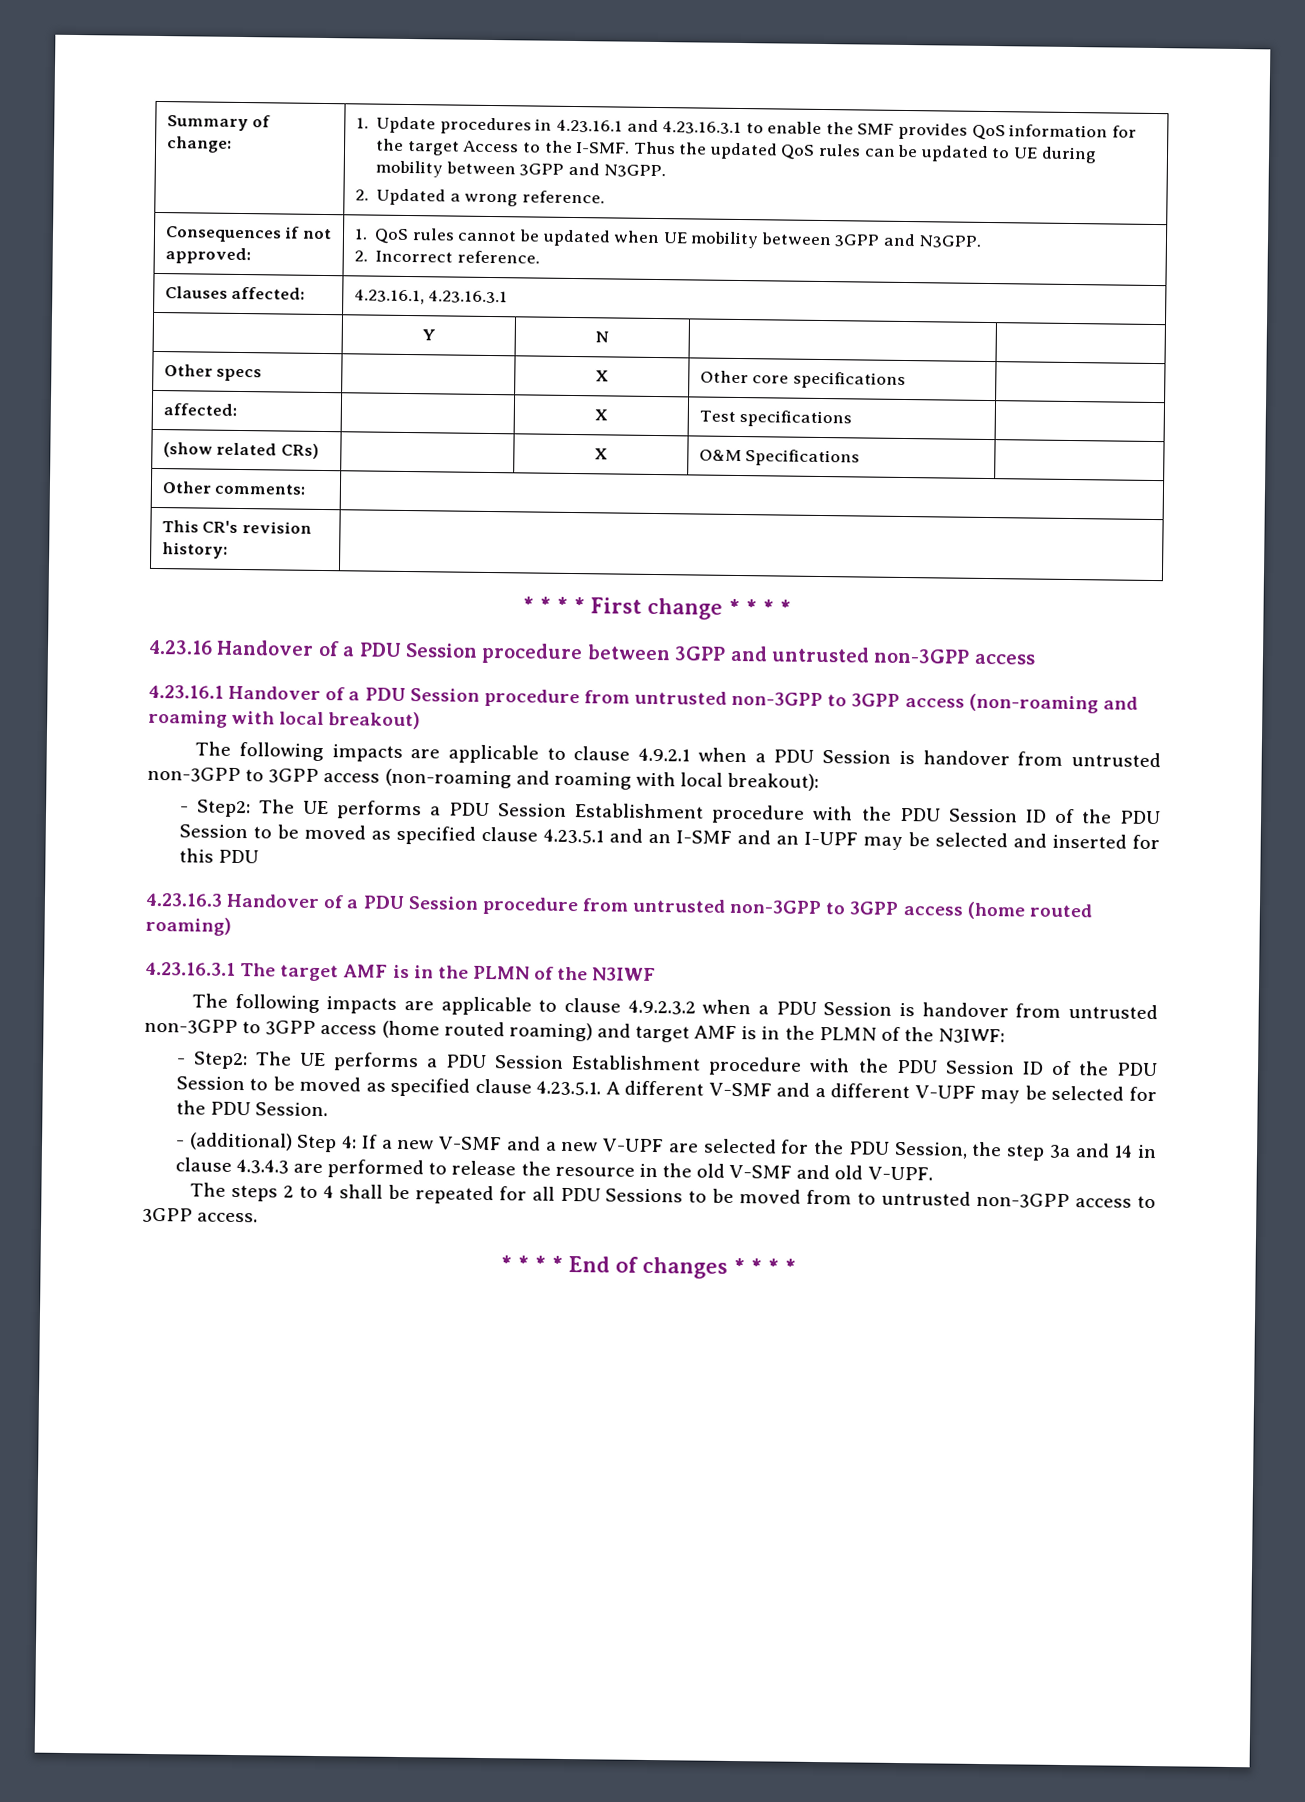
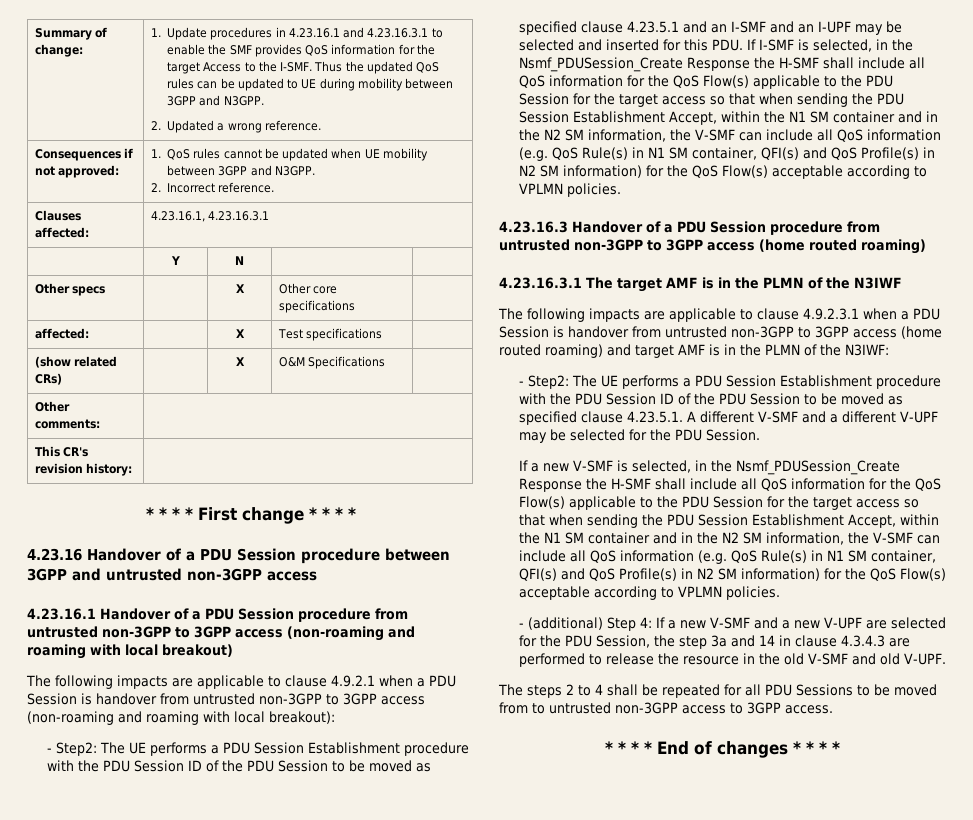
- - Step2: The UE performs a PDU Session Establishment procedure with the PDU Session ID of the PDU Session to be moved as specified clause 4.23.5.1 and an I-SMF and an I-UPF may be selected and inserted for this PDU
+ - Step2: The UE performs a PDU Session Establishment procedure with the PDU Session ID of the PDU Session to be moved as specified clause 4.23.5.1 and an I-SMF and an I-UPF may be selected and inserted for this PDU. If I-SMF is selected, in the Nsmf_PDUSession_Create Response the H-SMF shall include all QoS information for the QoS Flow(s) applicable to the PDU Session for the target access so that when sending the PDU Session Establishment Accept, within the N1 SM container and in the N2 SM information, the V-SMF can include all QoS information (e.g. QoS Rule(s) in N1 SM container, QFI(s) and QoS Profile(s) in N2 SM information) for the QoS Flow(s) acceptable according to VPLMN policies.
- The following impacts are applicable to clause 4.9.2.3.2 when a PDU Session is handover from untrusted non-3GPP to 3GPP access (home routed roaming) and target AMF is in the PLMN of the N3IWF:
+ The following impacts are applicable to clause 4.9.2.3.1 when a PDU Session is handover from untrusted non-3GPP to 3GPP access (home routed roaming) and target AMF is in the PLMN of the N3IWF:
+ If a new V-SMF is selected, in the Nsmf_PDUSession_Create Response the H-SMF shall include all QoS information for the QoS Flow(s) applicable to the PDU Session for the target access so that when sending the PDU Session Establishment Accept, within the N1 SM container and in the N2 SM information, the V-SMF can include all QoS information (e.g. QoS Rule(s) in N1 SM container, QFI(s) and QoS Profile(s) in N2 SM information) for the QoS Flow(s) acceptable according to VPLMN policies.

